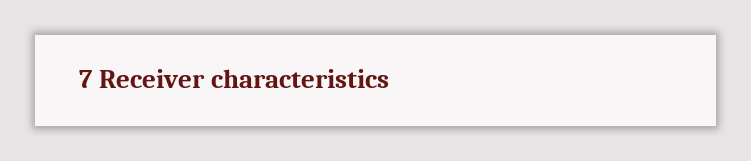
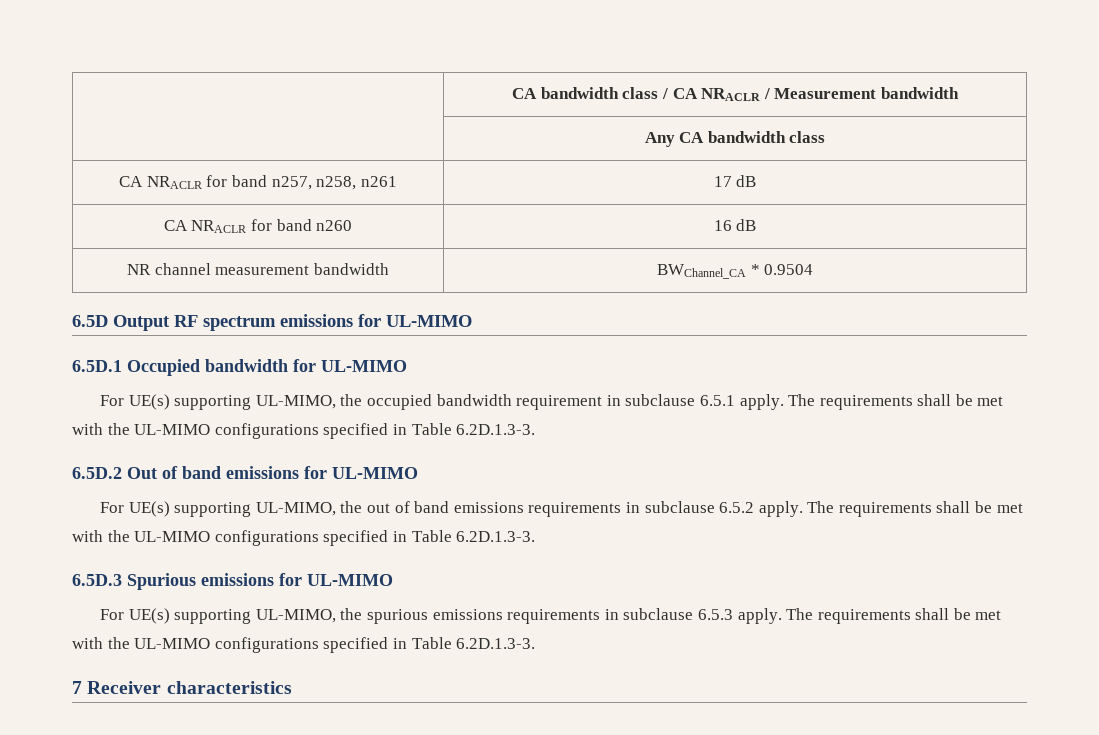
+ | CA bandwidth class / CA NRACLR / Measurement bandwidth
+ | Any CA bandwidth class
+ CA NRACLR for band n257, n258, n261 | 17 dB
+ CA NRACLR for band n260 | 16 dB
+ NR channel measurement bandwidth | BWChannel_CA * 0.9504
+ 6.5D Output RF spectrum emissions for UL-MIMO
+ 6.5D.1 Occupied bandwidth for UL-MIMO
+ For UE(s) supporting UL-MIMO, the occupied bandwidth requirement in subclause 6.5.1 apply. The requirements shall be met with the UL-MIMO configurations specified in Table 6.2D.1.3-3.
+ 6.5D.2 Out of band emissions for UL-MIMO
+ For UE(s) supporting UL-MIMO, the out of band emissions requirements in subclause 6.5.2 apply. The requirements shall be met with the UL-MIMO configurations specified in Table 6.2D.1.3-3.
+ 6.5D.3 Spurious emissions for UL-MIMO
+ For UE(s) supporting UL-MIMO, the spurious emissions requirements in subclause 6.5.3 apply. The requirements shall be met with the UL-MIMO configurations specified in Table 6.2D.1.3-3.

